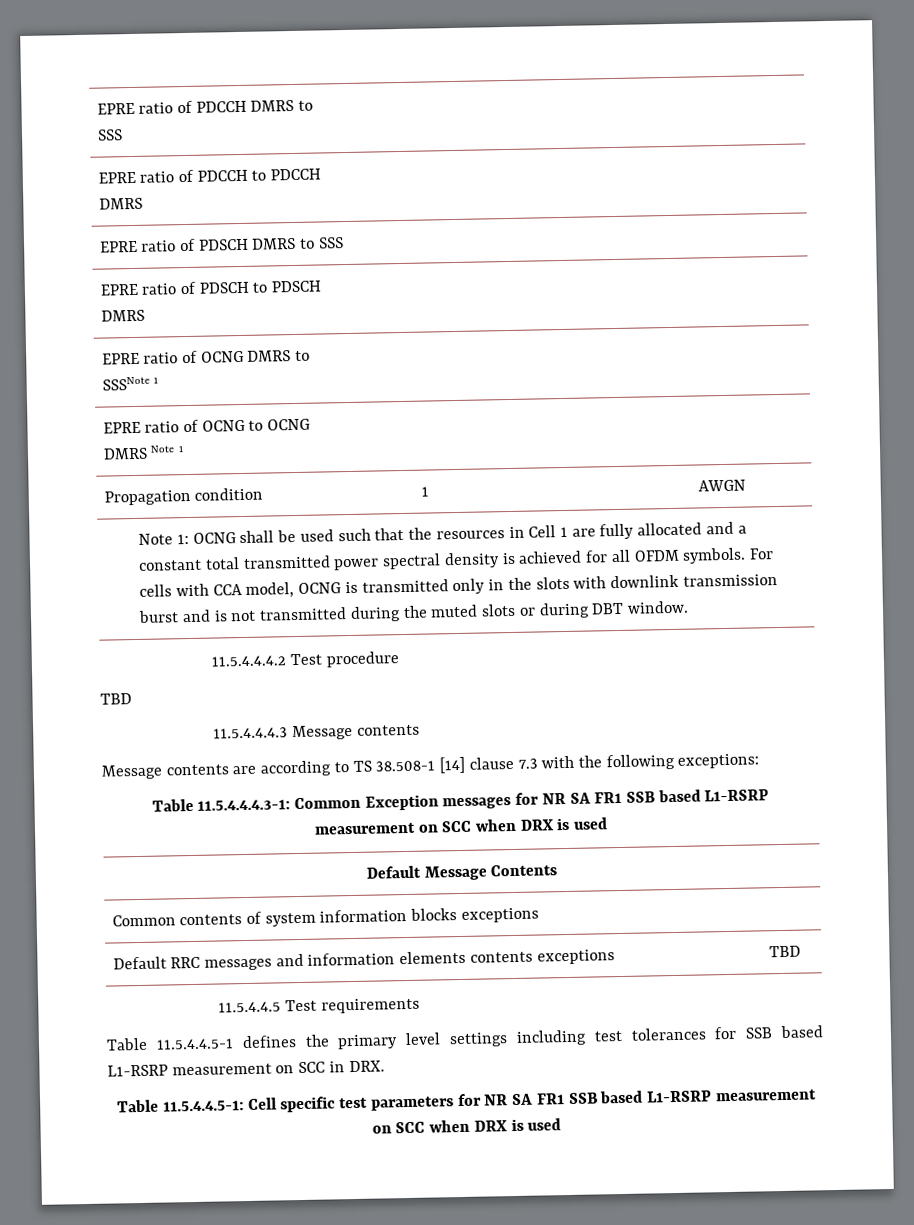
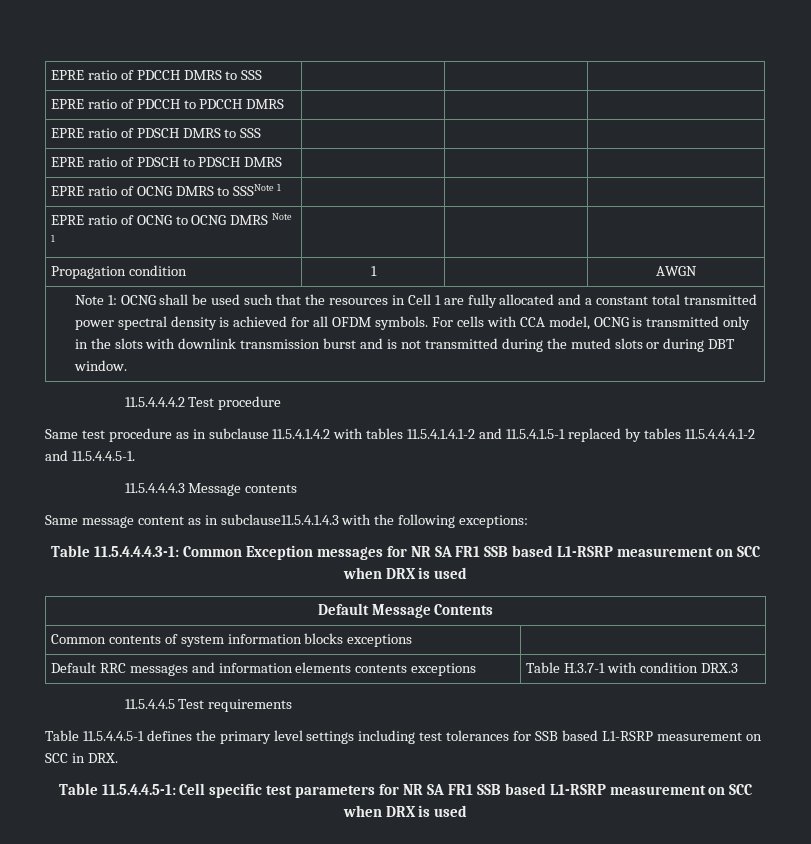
  11.5.4.4.4.2 Test procedure
- TBD
+ Same test procedure as in subclause 11.5.4.1.4.2 with tables 11.5.4.1.4.1-2 and 11.5.4.1.5-1 replaced by tables 11.5.4.4.4.1-2 and 11.5.4.4.5-1.
  11.5.4.4.4.3 Message contents
- Message contents are according to TS 38.508-1 [14] clause 7.3 with the following exceptions:
+ Same message content as in subclause11.5.4.1.4.3 with the following exceptions:
- Default RRC messages and information elements contents exceptions | TBD
+ Default RRC messages and information elements contents exceptions | Table H.3.7-1 with condition DRX.3

